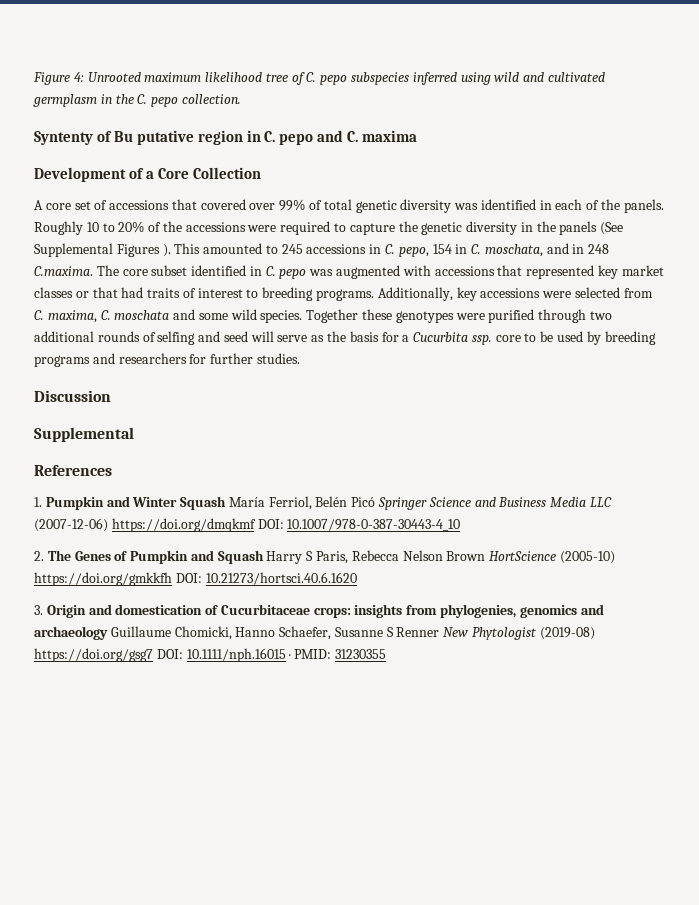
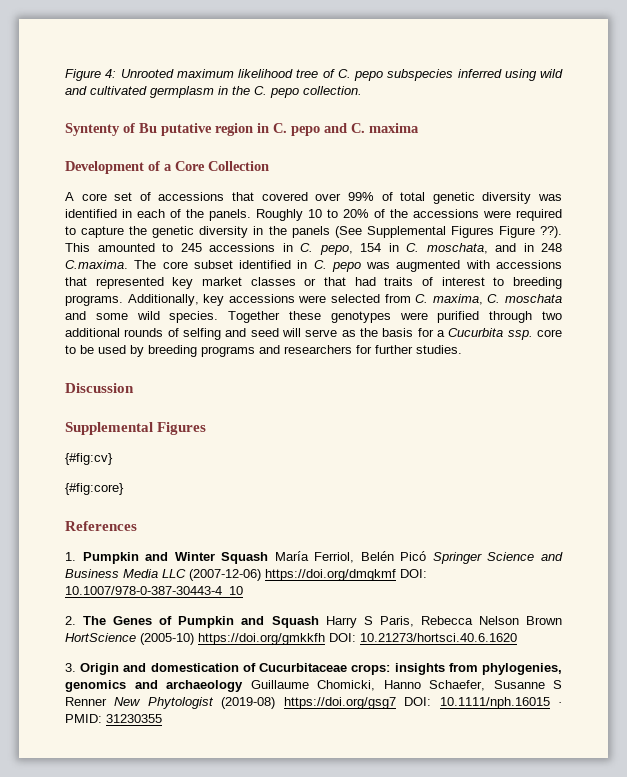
- Roughly 10 to 20% of the accessions were required to capture the genetic diversity in the panels (See Supplemental Figures ).
+ Roughly 10 to 20% of the accessions were required to capture the genetic diversity in the panels (See Supplemental Figures Figure ??).
  Discussion
- Supplemental
+ Supplemental Figures
+ {#fig:cv}
+ {#fig:core}

